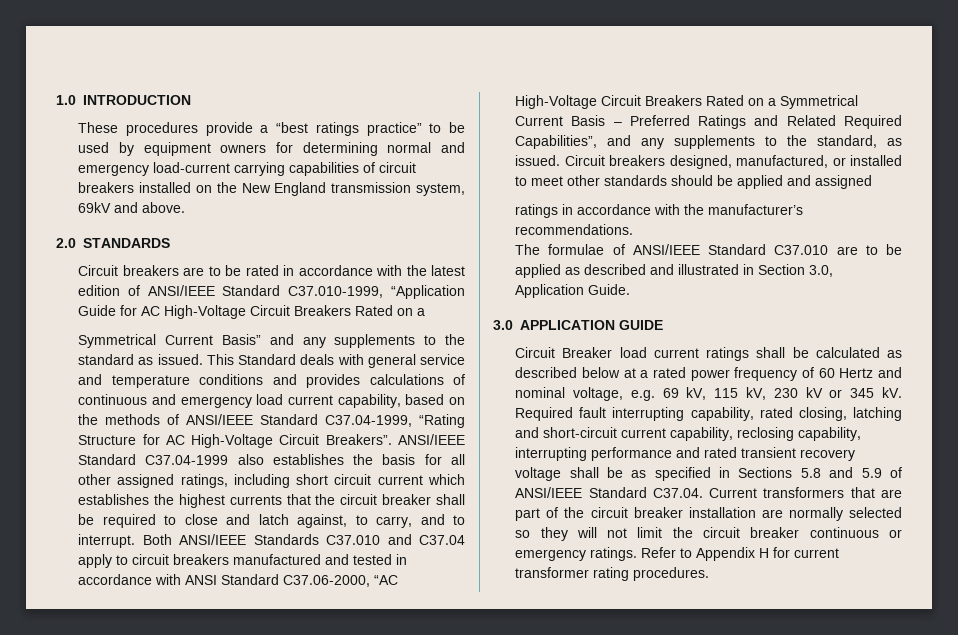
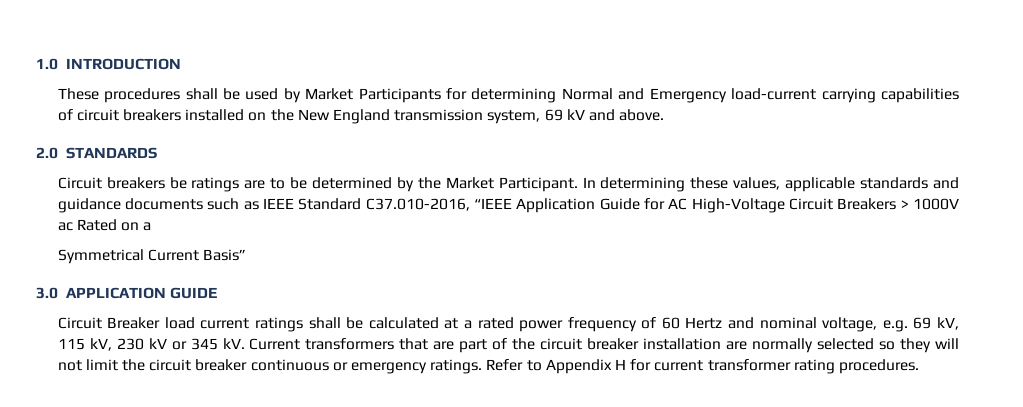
- These procedures provide a “best ratings practice” to be used by equipment owners for determining normal and emergency load-current carrying capabilities of circuit breakers installed on the New England transmission system, 69kV and above.
+ These procedures shall be used by Market Participants for determining Normal and Emergency load-current carrying capabilities of circuit breakers installed on the New England transmission system, 69 kV and above.
- Circuit breakers are to be rated in accordance with the latest edition of ANSI/IEEE Standard C37.010-1999, “Application Guide for AC High-Voltage Circuit Breakers Rated on a
+ Circuit breakers be ratings are to be determined by the Market Participant. In determining these values, applicable standards and guidance documents such as IEEE Standard C37.010-2016, “IEEE Application Guide for AC High-Voltage Circuit Breakers > 1000V ac Rated on a
- Symmetrical Current Basis” and any supplements to the standard as issued. This Standard deals with general service and temperature conditions and provides calculations of continuous and emergency load current capability, based on the methods of ANSI/IEEE Standard C37.04-1999, “Rating Structure for AC High-Voltage Circuit Breakers”. ANSI/IEEE Standard C37.04-1999 also establishes the basis for all other assigned ratings, including short circuit current which establishes the highest currents that the circuit breaker shall be required to close and latch against, to carry, and to interrupt. Both ANSI/IEEE Standards C37.010 and C37.04 apply to circuit breakers manufactured and tested in accordance with ANSI Standard C37.06-2000, “AC High-Voltage Circuit Breakers Rated on a Symmetrical Current Basis – Preferred Ratings and Related Required Capabilities”, and any supplements to the standard, as issued. Circuit breakers designed, manufactured, or installed to meet other standards should be applied and assigned
- ratings in accordance with the manufacturer’s recommendations.
- The formulae of ANSI/IEEE Standard C37.010 are to be applied as described and illustrated in Section 3.0, Application Guide.
+ Symmetrical Current Basis”
- Circuit Breaker load current ratings shall be calculated as described below at a rated power frequency of 60 Hertz and nominal voltage, e.g. 69 kV, 115 kV, 230 kV or 345 kV.
+ Circuit Breaker load current ratings shall be calculated at a rated power frequency of 60 Hertz and nominal voltage, e.g. 69 kV, 115 kV, 230 kV or 345 kV.
- Required fault interrupting capability, rated closing, latching and short-circuit current capability, reclosing capability, interrupting performance and rated transient recovery voltage shall be as specified in Sections 5.8 and 5.9 of ANSI/IEEE Standard C37.04. Current transformers that are part of the circuit breaker installation are normally selected so they will not limit the circuit breaker continuous or emergency ratings.
+ Current transformers that are part of the circuit breaker installation are normally selected so they will not limit the circuit breaker continuous or emergency ratings.

